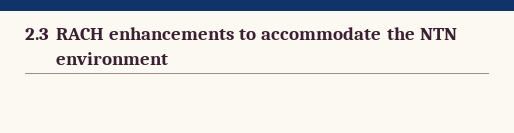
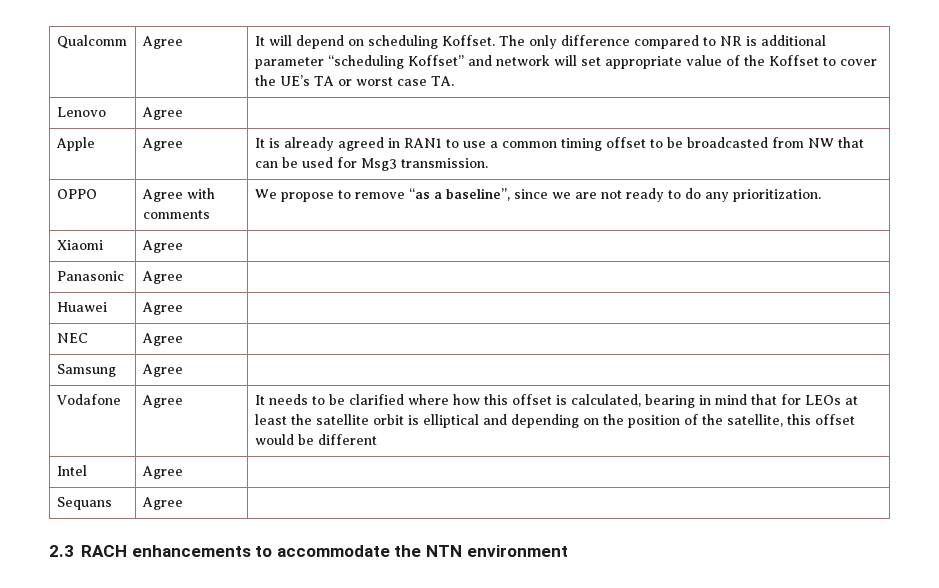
+ Qualcomm | Agree | It will depend on scheduling Koffset. The only difference compared to NR is additional parameter “scheduling Koffset” and network will set appropriate value of the Koffset to cover the UE’s TA or worst case TA.
+ Lenovo | Agree |
+ Apple | Agree | It is already agreed in RAN1 to use a common timing offset to be broadcasted from NW that can be used for Msg3 transmission.
+ OPPO | Agree with comments | We propose to remove “as a baseline”, since we are not ready to do any prioritization.
+ Xiaomi | Agree |
+ Panasonic | Agree |
+ Huawei | Agree |
+ NEC | Agree |
+ Samsung | Agree |
+ Vodafone | Agree | It needs to be clarified where how this offset is calculated, bearing in mind that for LEOs at least the satellite orbit is elliptical and depending on the position of the satellite, this offset would be different
+ Intel | Agree |
+ Sequans | Agree |

